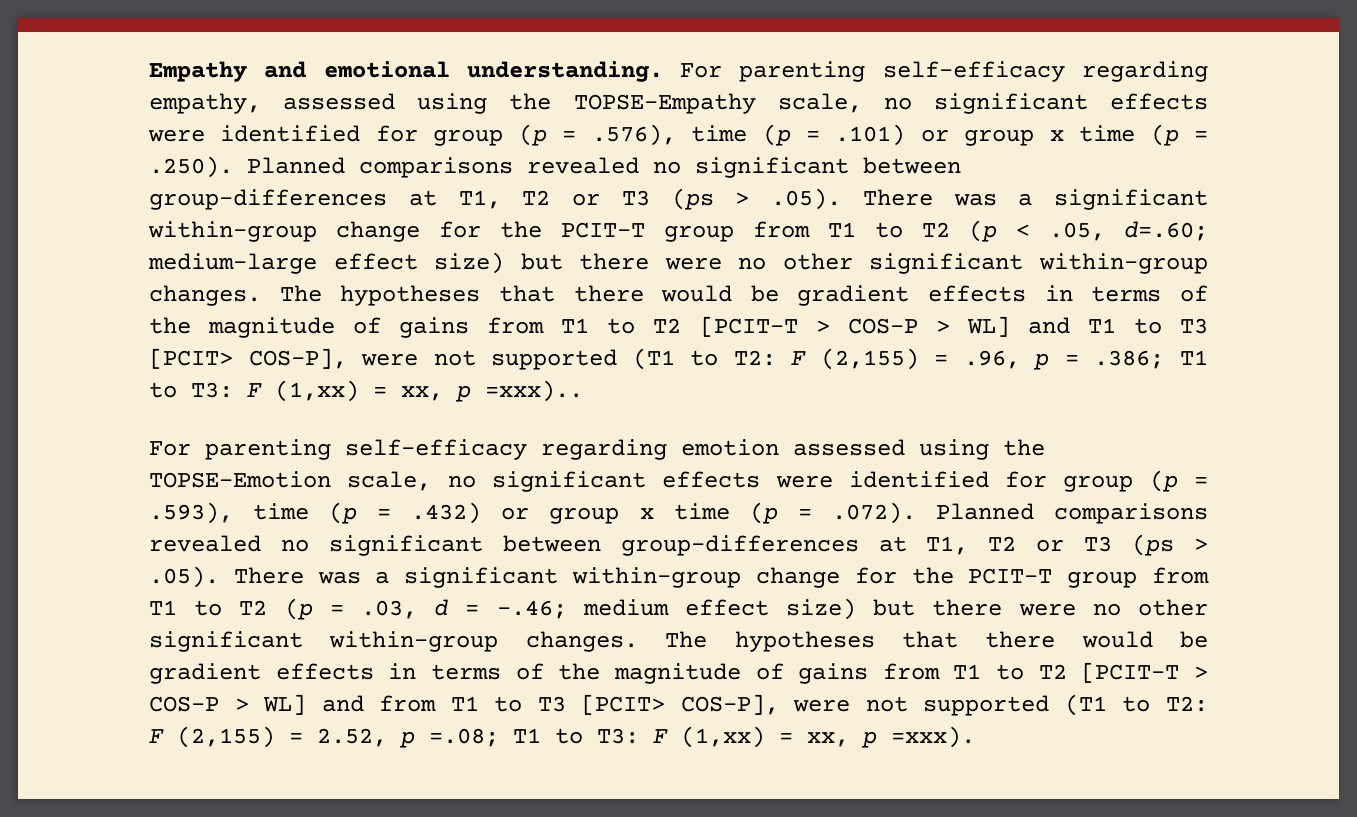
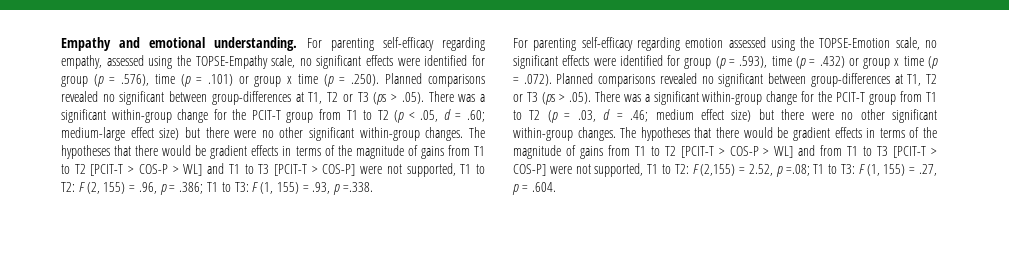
- For parenting self-efficacy regarding empathy, assessed using the TOPSE-Empathy scale, no significant effects were identified for group (p = .576), time (p = .101) or group x time (p = .250). Planned comparisons revealed no significant between group-differences at T1, T2 or T3 (ps > .05). There was a significant within-group change for the PCIT-T group from T1 to T2 (p < .05, d=.60;
+ For parenting self-efficacy regarding empathy, assessed using the TOPSE-Empathy scale, no significant effects were identified for group (p = .576), time (p = .101) or group x time (p = .250). Planned comparisons revealed no significant between group-differences at T1, T2 or T3 (ps > .05). There was a significant within-group change for the PCIT-T group from T1 to T2 (p < .05, d = .60;
- The hypotheses that there would be gradient effects in terms of the magnitude of gains from T1 to T2 [PCIT-T > COS-P > WL] and T1 to T3 [PCIT> COS-P], were not supported (T1 to T2: F (2,155) = .96, p = .386; T1 to T3: F (1,xx) = xx, p =xxx)..
+ The hypotheses that there would be gradient effects in terms of the magnitude of gains from T1 to T2 [PCIT-T > COS-P > WL] and T1 to T3 [PCIT-T > COS-P] were not supported, T1 to T2: F (2, 155) = .96, p = .386; T1 to T3: F (1, 155) = .93, p =.338.
- For parenting self-efficacy regarding emotion assessed using the TOPSE-Emotion scale, no significant effects were identified for group (p = .593), time (p = .432) or group x time (p = .072). Planned comparisons revealed no significant between group-differences at T1, T2 or T3 (ps > .05). There was a significant within-group change for the PCIT-T group from T1 to T2 (p = .03, d = -.46;
+ For parenting self-efficacy regarding emotion assessed using the TOPSE-Emotion scale, no significant effects were identified for group (p = .593), time (p = .432) or group x time (p = .072). Planned comparisons revealed no significant between group-differences at T1, T2 or T3 (ps > .05). There was a significant within-group change for the PCIT-T group from T1 to T2 (p = .03, d = .46;
- The hypotheses that there would be gradient effects in terms of the magnitude of gains from T1 to T2 [PCIT-T > COS-P > WL] and from T1 to T3 [PCIT> COS-P], were not supported (T1 to T2: F (2,155) = 2.52, p =.08; T1 to T3: F (1,xx) = xx, p =xxx).
+ The hypotheses that there would be gradient effects in terms of the magnitude of gains from T1 to T2 [PCIT-T > COS-P > WL] and from T1 to T3 [PCIT-T > COS-P] were not supported, T1 to T2: F (2,155) = 2.52, p =.08; T1 to T3: F (1, 155) = .27, p = .604.

